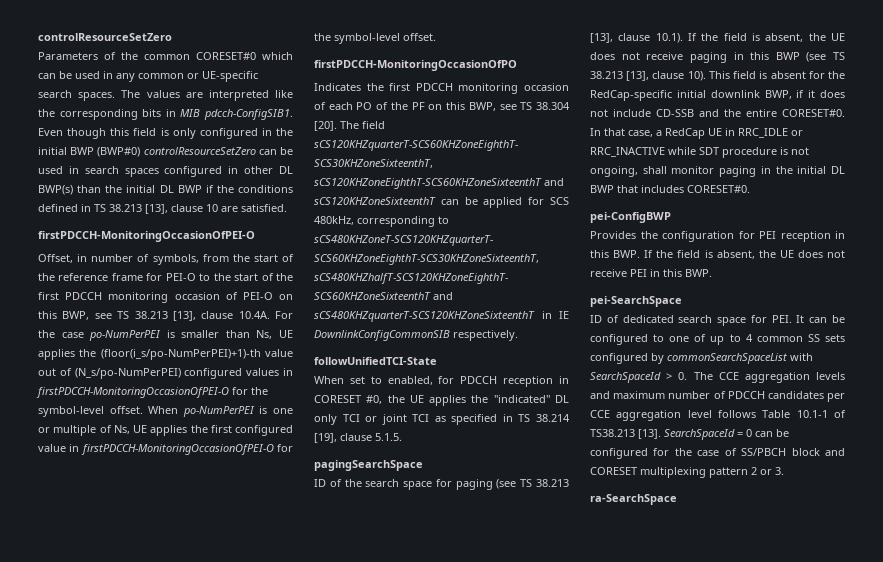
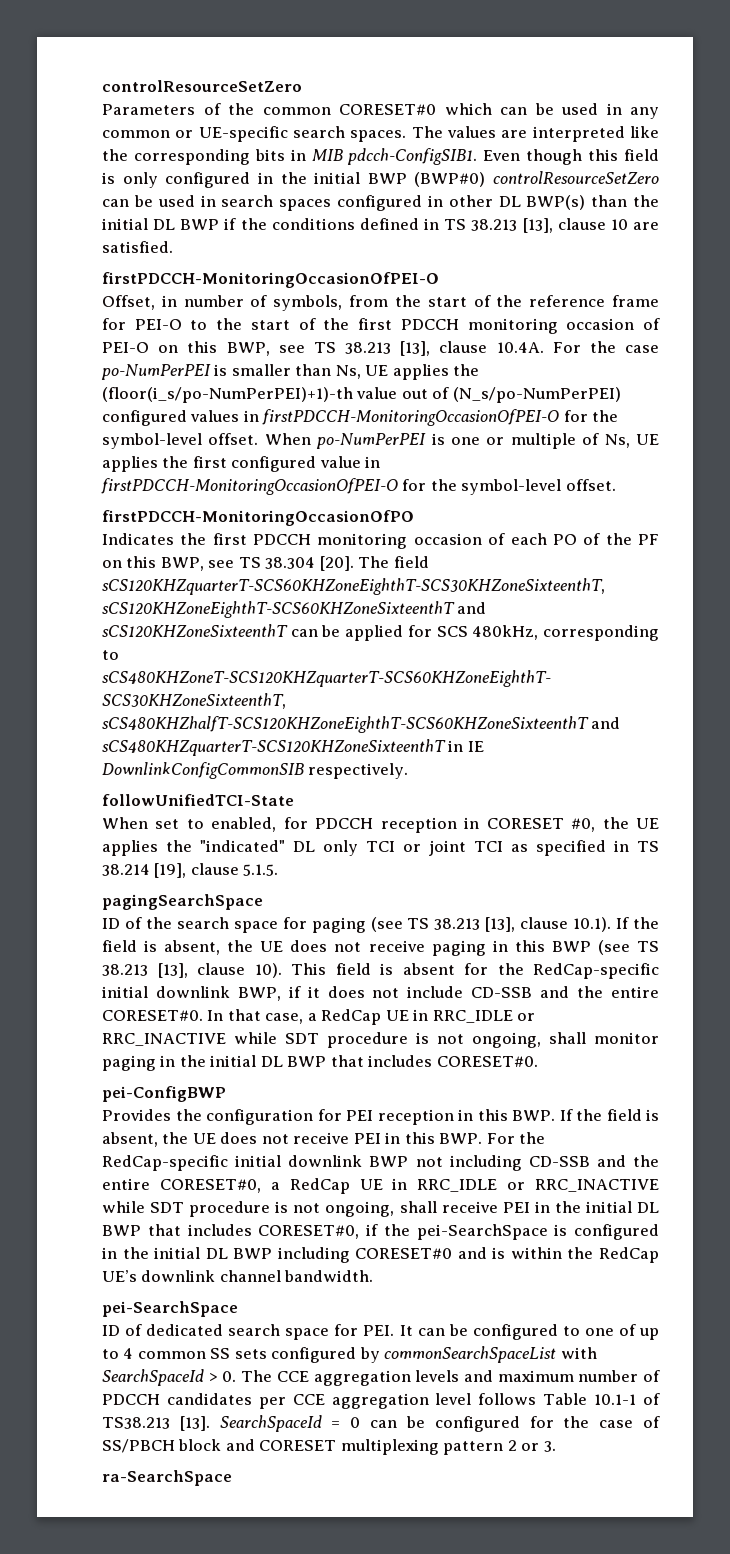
- Provides the configuration for PEI reception in this BWP. If the field is absent, the UE does not receive PEI in this BWP.
+ Provides the configuration for PEI reception in this BWP. If the field is absent, the UE does not receive PEI in this BWP. For the RedCap-specific initial downlink BWP not including CD-SSB and the entire CORESET#0, a RedCap UE in RRC_IDLE or RRC_INACTIVE while SDT procedure is not ongoing, shall receive PEI in the initial DL BWP that includes CORESET#0, if the pei-SearchSpace is configured in the initial DL BWP including CORESET#0 and is within the RedCap UE’s downlink channel bandwidth.

